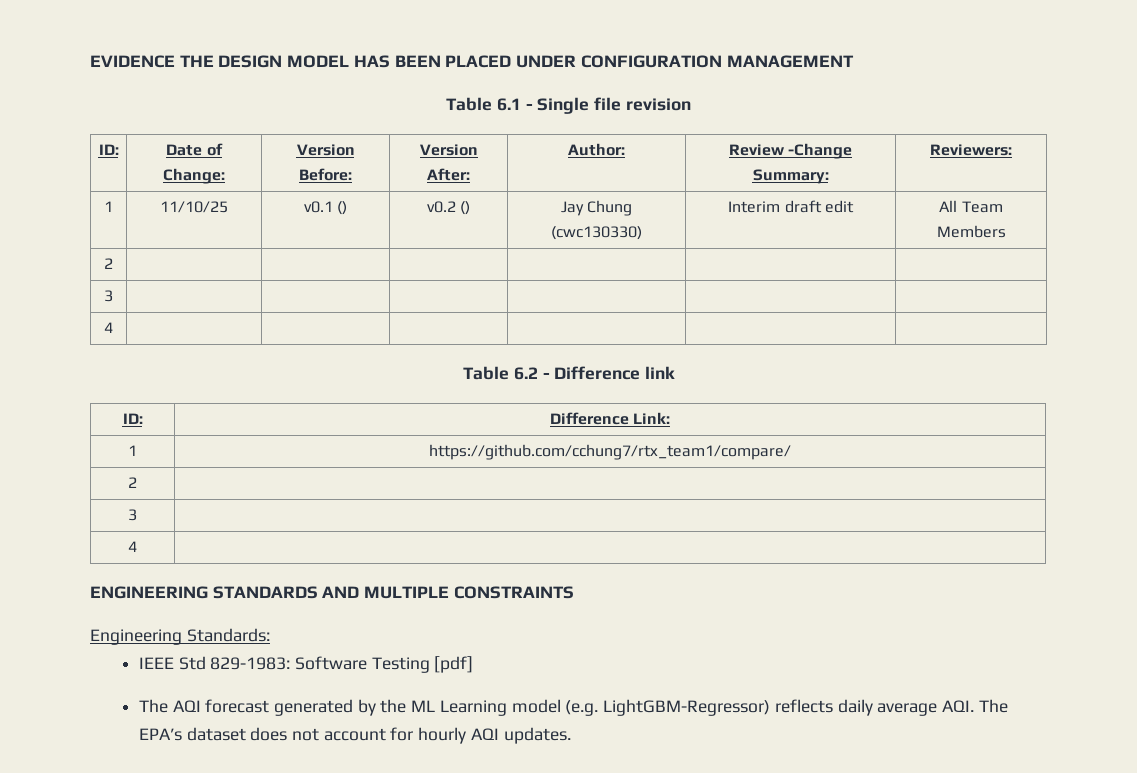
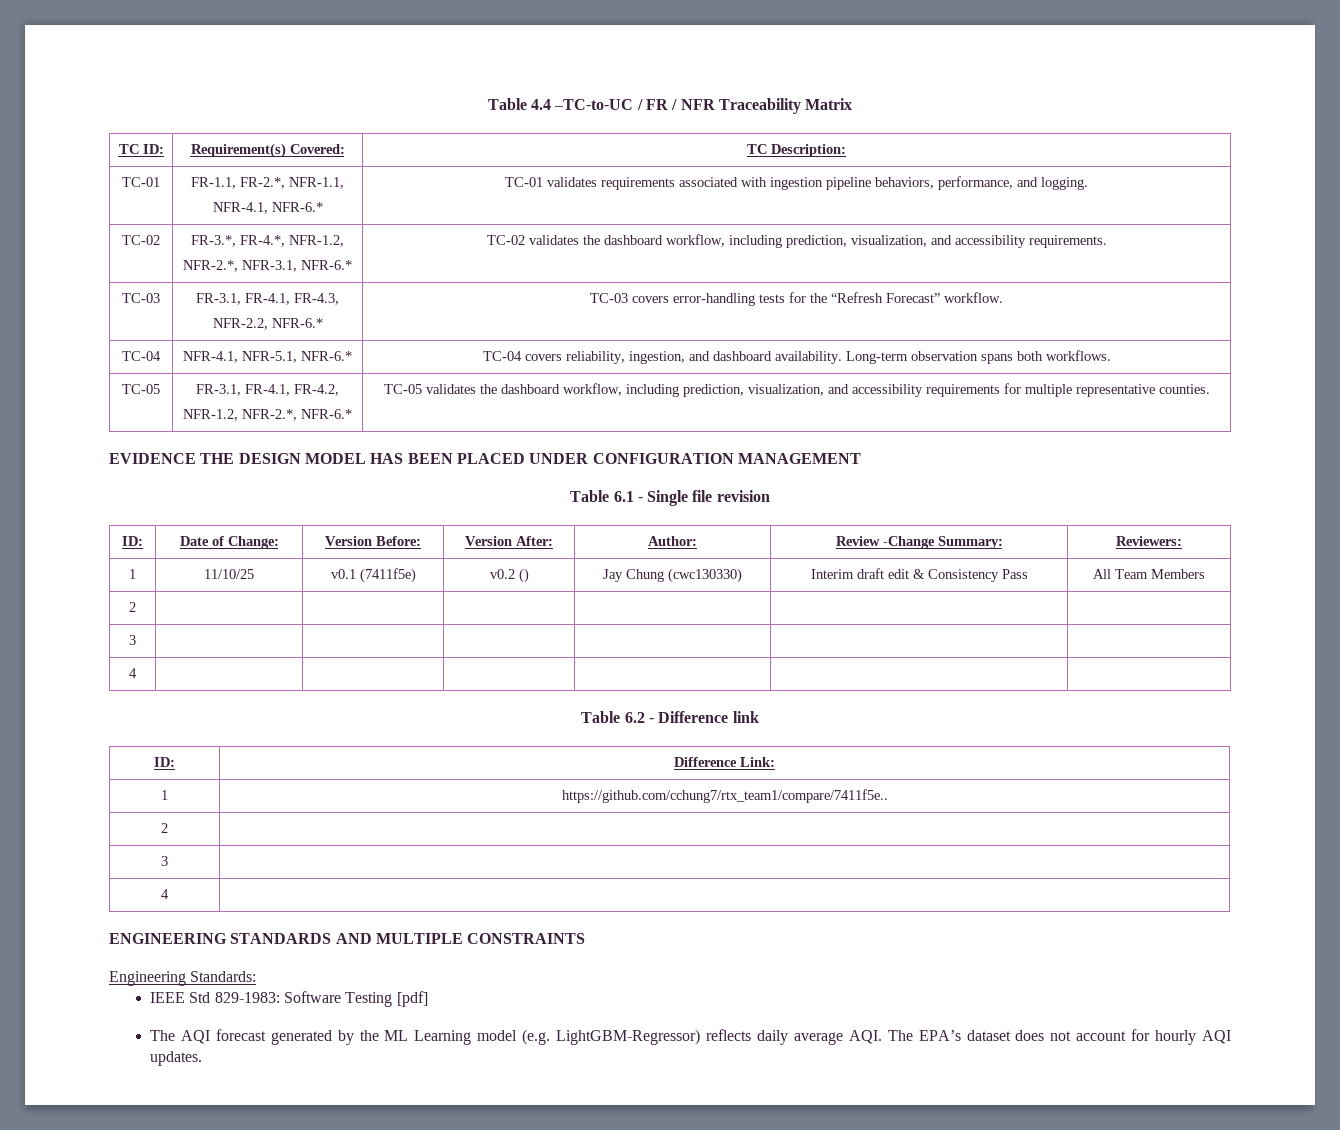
+ Table 4.4 –TC-to-UC / FR / NFR Traceability Matrix
+ TC ID: | Requirement(s) Covered: | TC Description:
+ TC-01 | FR-1.1, FR-2.*, NFR-1.1,
+ NFR-4.1, NFR-6.* | TC-01 validates requirements associated with ingestion pipeline behaviors, performance, and logging.
+ TC-02 | FR-3.*, FR-4.*, NFR-1.2,
+ NFR-2.*, NFR-3.1, NFR-6.* | TC-02 validates the dashboard workflow, including prediction, visualization, and accessibility requirements.
+ TC-03 | FR-3.1, FR-4.1, FR-4.3,
+ NFR-2.2, NFR-6.* | TC-03 covers error-handling tests for the “Refresh Forecast” workflow.
+ TC-04 | NFR-4.1, NFR-5.1, NFR-6.* | TC-04 covers reliability, ingestion, and dashboard availability. Long-term observation spans both workflows.
+ TC-05 | FR-3.1, FR-4.1, FR-4.2,
+ NFR-1.2, NFR-2.*, NFR-6.* | TC-05 validates the dashboard workflow, including prediction, visualization, and accessibility requirements for multiple representative counties.
- 1 | 11/10/25 | v0.1 () | v0.2 () | Jay Chung (cwc130330) | Interim draft edit | All Team Members
+ 1 | 11/10/25 | v0.1 (7411f5e) | v0.2 () | Jay Chung (cwc130330) | Interim draft edit & Consistency Pass | All Team Members
- 1 | https://github.com/cchung7/rtx_team1/compare/
+ 1 | https://github.com/cchung7/rtx_team1/compare/7411f5e..

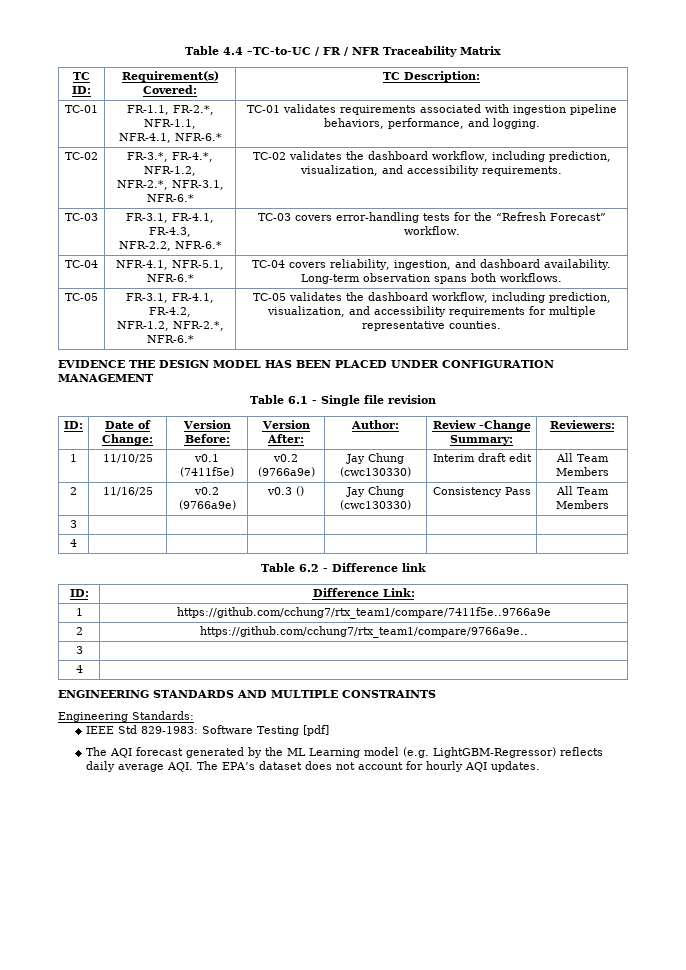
- 1 | 11/10/25 | v0.1 (7411f5e) | v0.2 () | Jay Chung (cwc130330) | Interim draft edit & Consistency Pass | All Team Members
+ 1 | 11/10/25 | v0.1 (7411f5e) | v0.2 (9766a9e) | Jay Chung (cwc130330) | Interim draft edit | All Team Members
- 2 | | | | | |
+ 2 | 11/16/25 | v0.2 (9766a9e) | v0.3 () | Jay Chung (cwc130330) | Consistency Pass | All Team Members
- 1 | https://github.com/cchung7/rtx_team1/compare/7411f5e..
- 2 |
+ 1 | https://github.com/cchung7/rtx_team1/compare/7411f5e..9766a9e
+ 2 | https://github.com/cchung7/rtx_team1/compare/9766a9e..

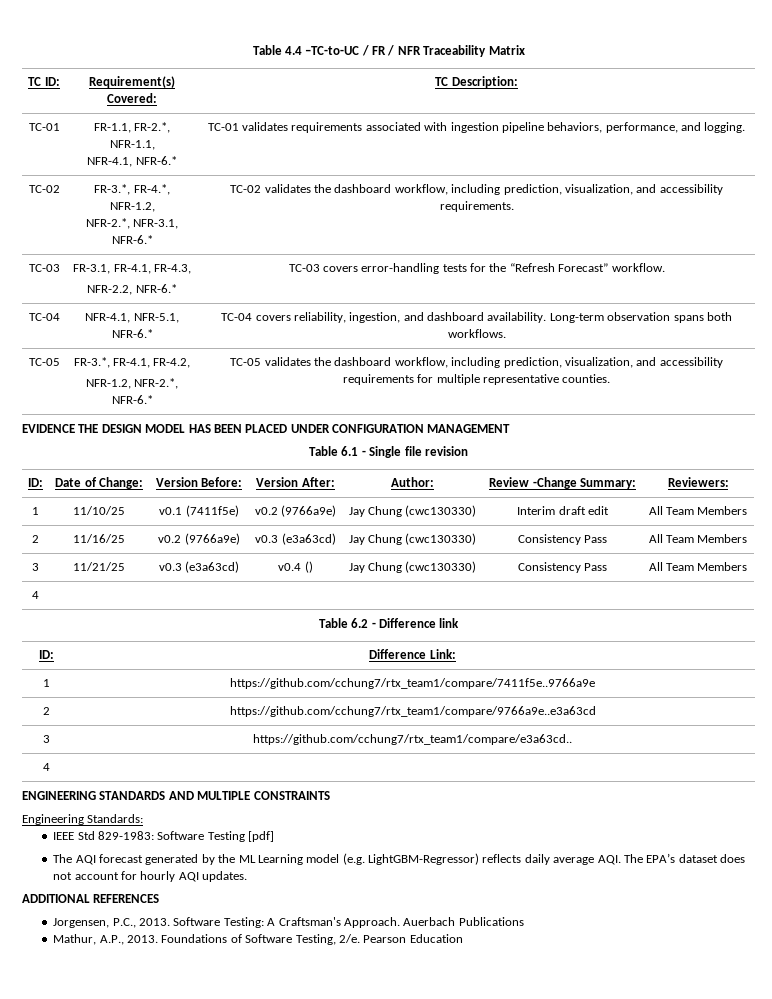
- TC-05 | FR-3.1, FR-4.1, FR-4.2,
+ TC-05 | FR-3.*, FR-4.1, FR-4.2,
- 2 | 11/16/25 | v0.2 (9766a9e) | v0.3 () | Jay Chung (cwc130330) | Consistency Pass | All Team Members
+ 2 | 11/16/25 | v0.2 (9766a9e) | v0.3 (e3a63cd) | Jay Chung (cwc130330) | Consistency Pass | All Team Members
- 3 | | | | | |
+ 3 | 11/21/25 | v0.3 (e3a63cd) | v0.4 () | Jay Chung (cwc130330) | Consistency Pass | All Team Members
- 2 | https://github.com/cchung7/rtx_team1/compare/9766a9e..
- 3 |
+ 2 | https://github.com/cchung7/rtx_team1/compare/9766a9e..e3a63cd
+ 3 | https://github.com/cchung7/rtx_team1/compare/e3a63cd..
+ ADDITIONAL REFERENCES
+ Jorgensen, P.C., 2013. Software Testing: A Craftsman's Approach. Auerbach Publications
+ Mathur, A.P., 2013. Foundations of Software Testing, 2/e. Pearson Education

